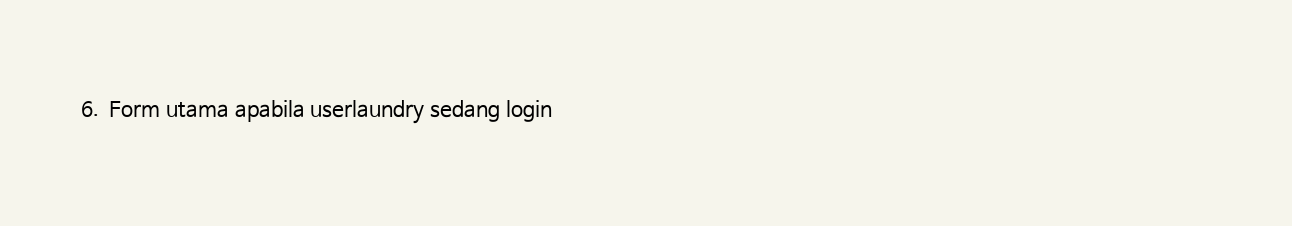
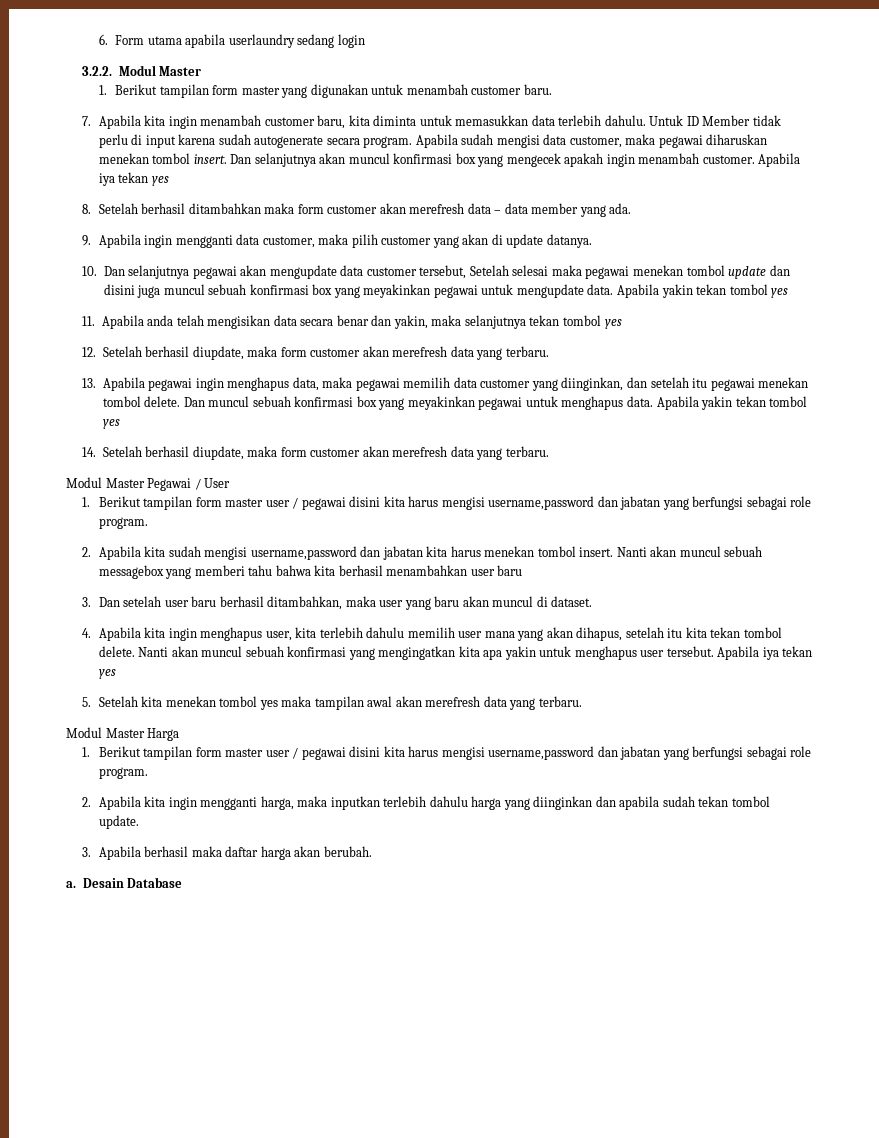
+ 3.2.2. Modul Master
+ 1. Berikut tampilan form master yang digunakan untuk menambah customer baru.
+ 7. Apabila kita ingin menambah customer baru, kita diminta untuk memasukkan data terlebih dahulu. Untuk ID Member tidak perlu di input karena sudah autogenerate secara program. Apabila sudah mengisi data customer, maka pegawai diharuskan menekan tombol insert. Dan selanjutnya akan muncul konfirmasi box yang mengecek apakah ingin menambah customer. Apabila iya tekan yes
+ 8. Setelah berhasil ditambahkan maka form customer akan merefresh data – data member yang ada.
+ 9. Apabila ingin mengganti data customer, maka pilih customer yang akan di update datanya.
+ 10. Dan selanjutnya pegawai akan mengupdate data customer tersebut, Setelah selesai maka pegawai menekan tombol update dan disini juga muncul sebuah konfirmasi box yang meyakinkan pegawai untuk mengupdate data. Apabila yakin tekan tombol yes
+ 11. Apabila anda telah mengisikan data secara benar dan yakin, maka selanjutnya tekan tombol yes
+ 12. Setelah berhasil diupdate, maka form customer akan merefresh data yang terbaru.
+ 13. Apabila pegawai ingin menghapus data, maka pegawai memilih data customer yang diinginkan, dan setelah itu pegawai menekan tombol delete. Dan muncul sebuah konfirmasi box yang meyakinkan pegawai untuk menghapus data. Apabila yakin tekan tombol yes
+ 14. Setelah berhasil diupdate, maka form customer akan merefresh data yang terbaru.
+ Modul Master Pegawai / User
+ 1. Berikut tampilan form master user / pegawai disini kita harus mengisi username,password dan jabatan yang berfungsi sebagai role program.
+ 2. Apabila kita sudah mengisi username,password dan jabatan kita harus menekan tombol insert. Nanti akan muncul sebuah messagebox yang memberi tahu bahwa kita berhasil menambahkan user baru
+ 3. Dan setelah user baru berhasil ditambahkan, maka user yang baru akan muncul di dataset.
+ 4. Apabila kita ingin menghapus user, kita terlebih dahulu memilih user mana yang akan dihapus, setelah itu kita tekan tombol delete. Nanti akan muncul sebuah konfirmasi yang mengingatkan kita apa yakin untuk menghapus user tersebut. Apabila iya tekan yes
+ 5. Setelah kita menekan tombol yes maka tampilan awal akan merefresh data yang terbaru.
+ Modul Master Harga
+ 1. Berikut tampilan form master user / pegawai disini kita harus mengisi username,password dan jabatan yang berfungsi sebagai role program.
+ 2. Apabila kita ingin mengganti harga, maka inputkan terlebih dahulu harga yang diinginkan dan apabila sudah tekan tombol update.
+ 3. Apabila berhasil maka daftar harga akan berubah.
+ a. Desain Database

